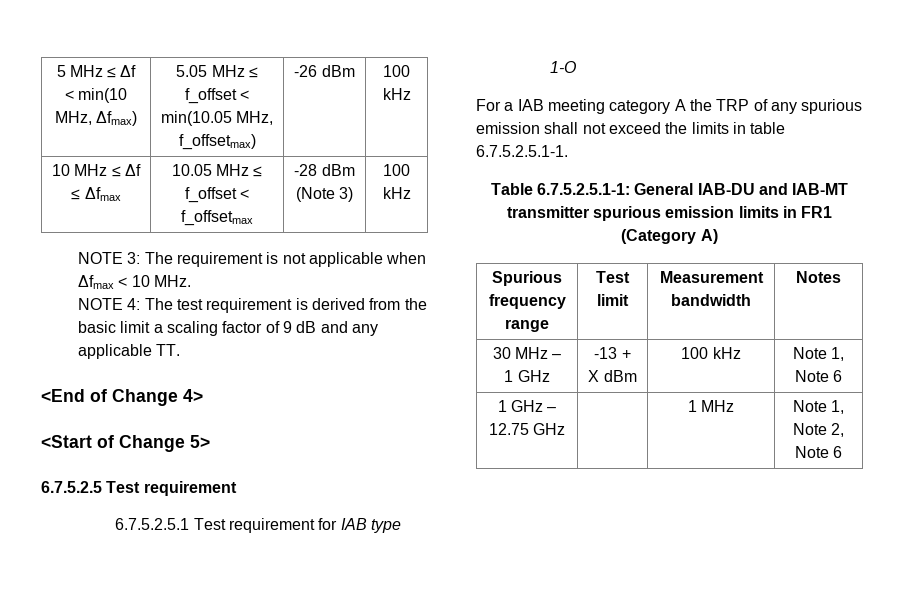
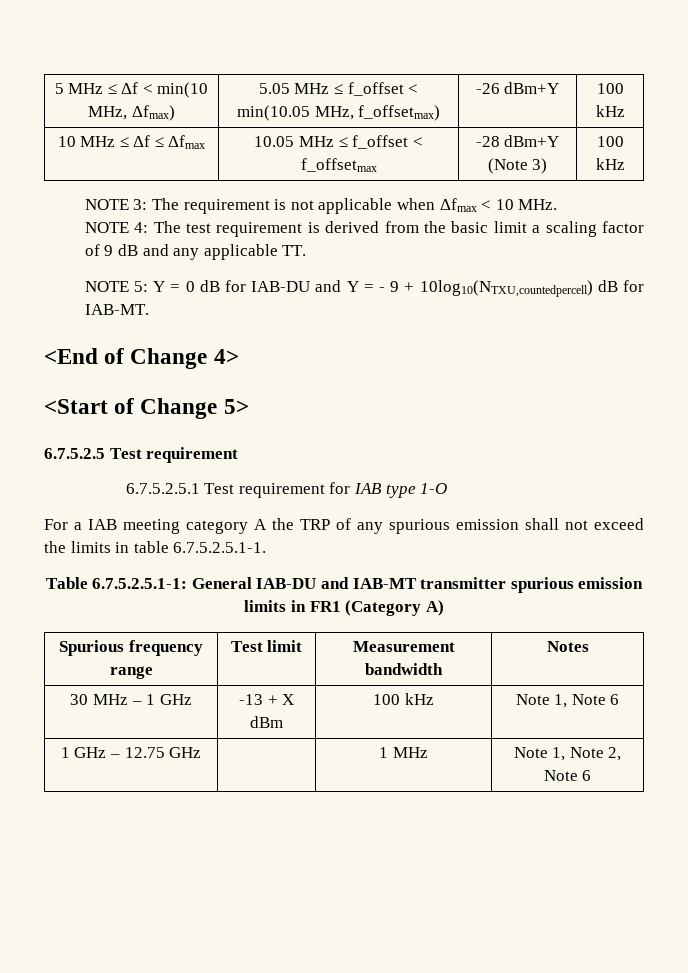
- 5 MHz ≤ Δf < min(10 MHz, Δfmax) | 5.05 MHz ≤ f_offset < min(10.05 MHz, f_offsetmax) | -26 dBm | 100 kHz
+ 5 MHz ≤ Δf < min(10 MHz, Δfmax) | 5.05 MHz ≤ f_offset < min(10.05 MHz, f_offsetmax) | -26 dBm+Y | 100 kHz
- 10 MHz ≤ Δf ≤ Δfmax | 10.05 MHz ≤ f_offset < f_offsetmax | -28 dBm (Note 3) | 100 kHz
+ 10 MHz ≤ Δf ≤ Δfmax | 10.05 MHz ≤ f_offset < f_offsetmax | -28 dBm+Y (Note 3) | 100 kHz
+ NOTE 5: Y = 0 dB for IAB-DU and Y = - 9 + 10log10(NTXU,countedpercell) dB for IAB-MT.

